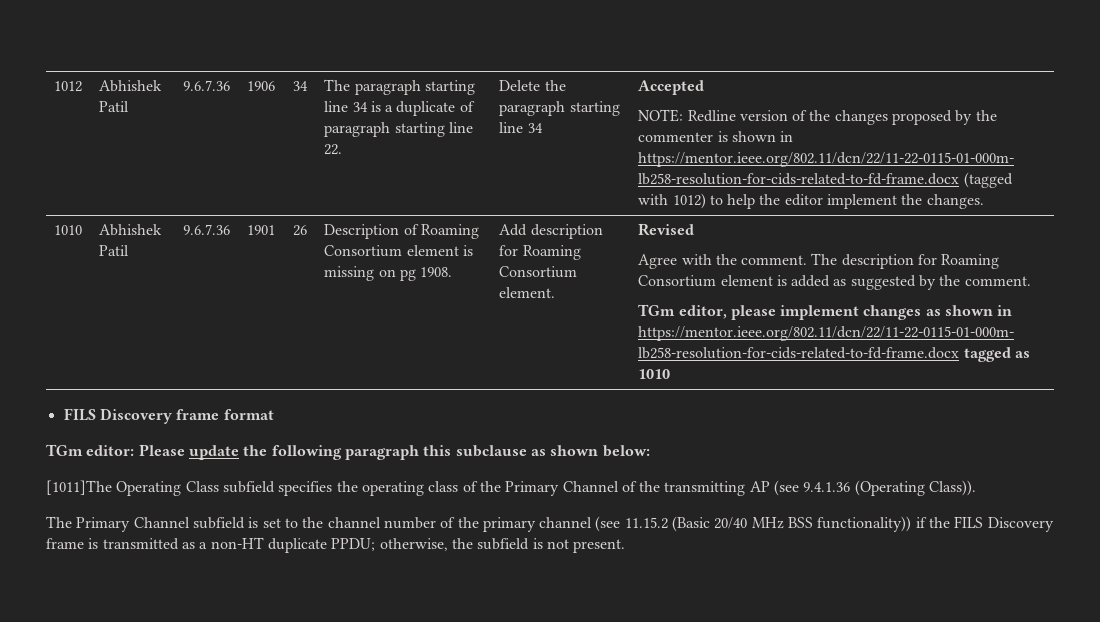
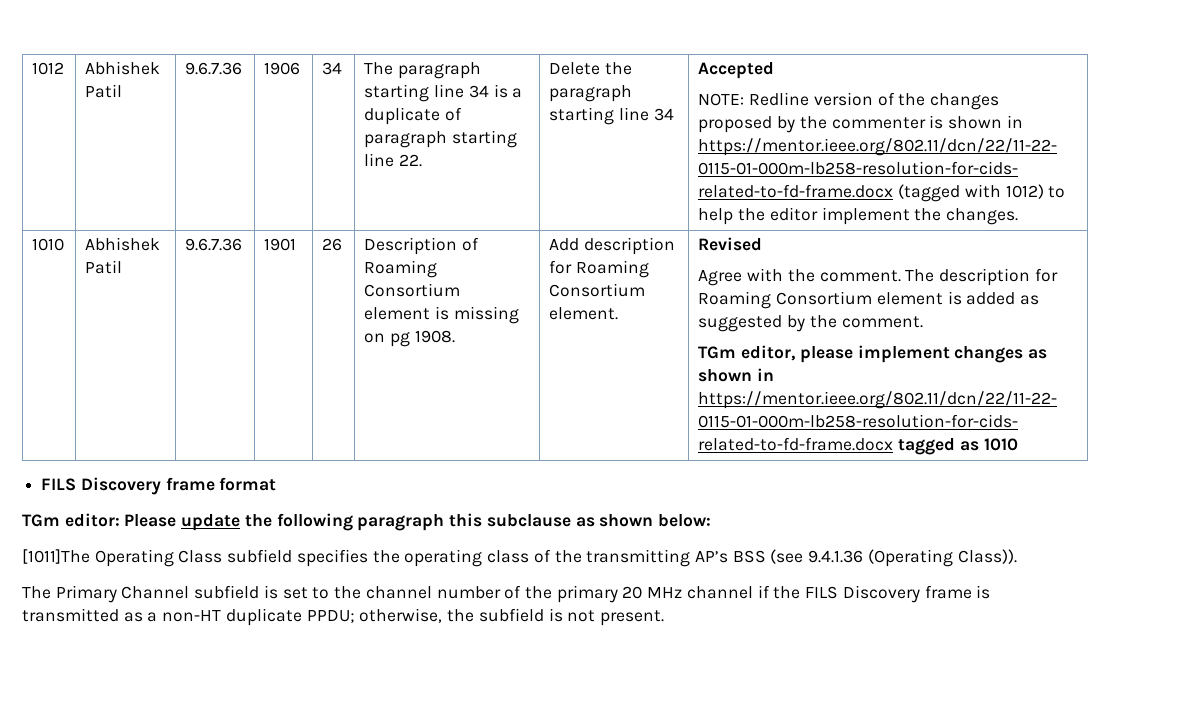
- [1011]The Operating Class subfield specifies the operating class of the Primary Channel of the transmitting AP (see 9.4.1.36 (Operating Class)).
+ [1011]The Operating Class subfield specifies the operating class of the transmitting AP’s BSS (see 9.4.1.36 (Operating Class)).
- The Primary Channel subfield is set to the channel number of the primary channel (see 11.15.2 (Basic 20/40 MHz BSS functionality)) if the FILS Discovery frame is transmitted as a non-HT duplicate PPDU; otherwise, the subfield is not present.
+ The Primary Channel subfield is set to the channel number of the primary 20 MHz channel if the FILS Discovery frame is transmitted as a non-HT duplicate PPDU; otherwise, the subfield is not present.

